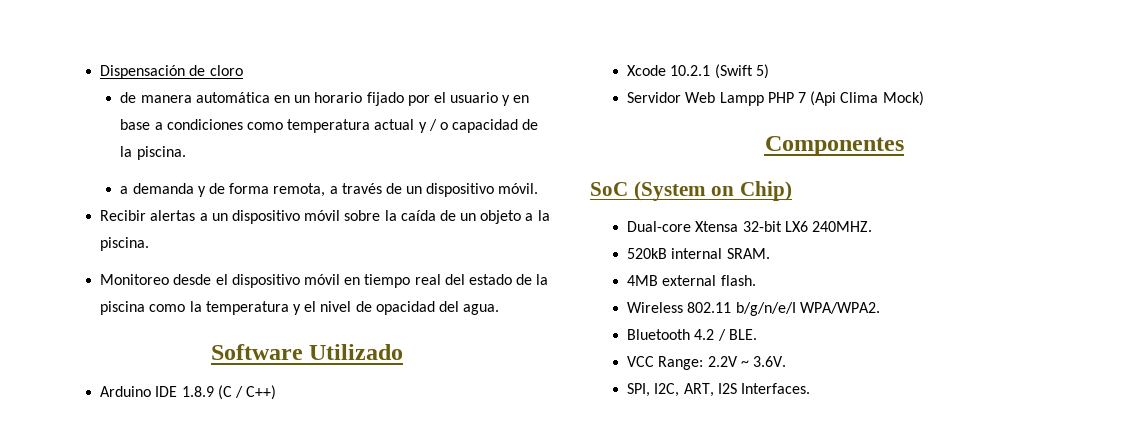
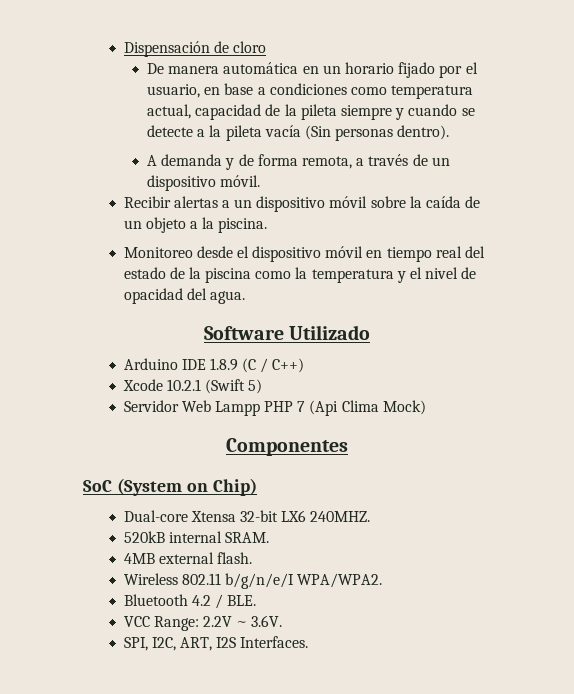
- de manera automática en un horario fijado por el usuario y en base a condiciones como temperatura actual y / o capacidad de la piscina.
- a demanda y de forma remota, a través de un dispositivo móvil.
+ De manera automática en un horario fijado por el usuario, en base a condiciones como temperatura actual, capacidad de la pileta siempre y cuando se detecte a la pileta vacía (Sin personas dentro).
+ A demanda y de forma remota, a través de un dispositivo móvil.

